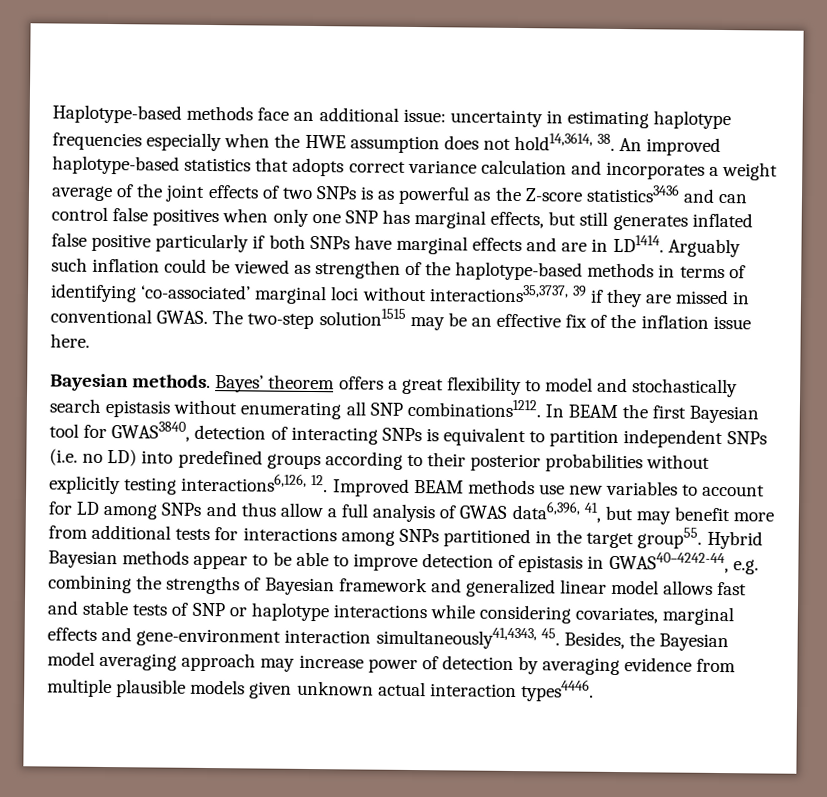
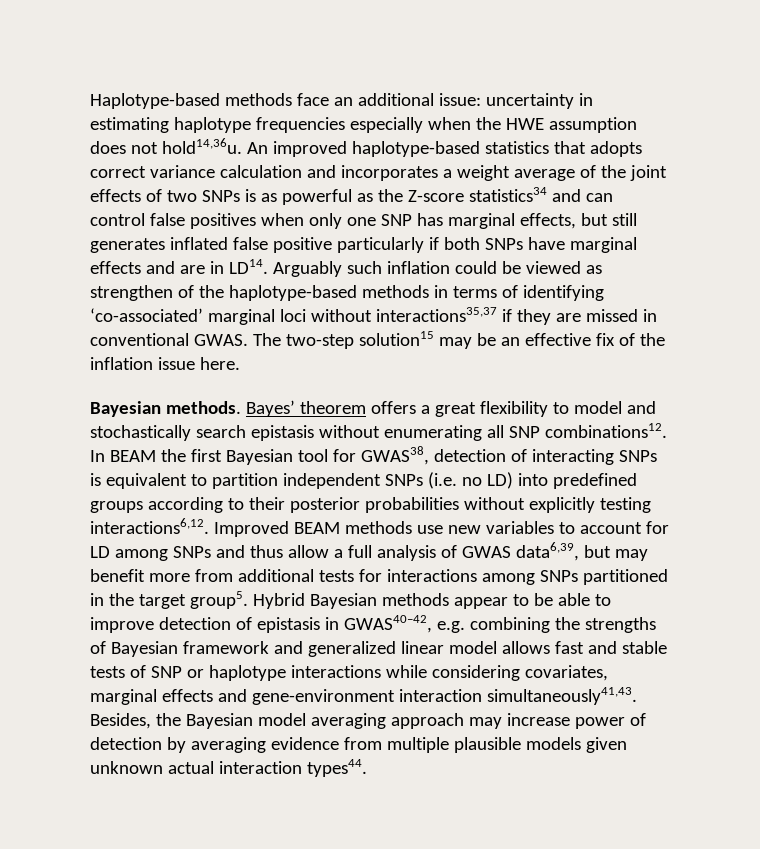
- uncertainty in estimating haplotype frequencies especially when the HWE assumption does not hold14,3614, 38. An improved haplotype-based statistics that adopts correct variance calculation and incorporates a weight average of the joint effects of two SNPs is as powerful as the Z-score statistics3436 and can control false positives when only one SNP has marginal effects, but still generates inflated false positive particularly if both SNPs have marginal effects and are in LD1414.
+ uncertainty in estimating haplotype frequencies especially when the HWE assumption does not hold14,36u. An improved haplotype-based statistics that adopts correct variance calculation and incorporates a weight average of the joint effects of two SNPs is as powerful as the Z-score statistics34 and can control false positives when only one SNP has marginal effects, but still generates inflated false positive particularly if both SNPs have marginal effects and are in LD14.
- Arguably such inflation could be viewed as strengthen of the haplotype-based methods in terms of identifying ‘co-associated’ marginal loci without interactions35,3737, 39 if they are missed in conventional GWAS.
+ Arguably such inflation could be viewed as strengthen of the haplotype-based methods in terms of identifying ‘co-associated’ marginal loci without interactions35,37 if they are missed in conventional GWAS.
- The two-step solution1515 may be an effective fix of the inflation issue here.
+ The two-step solution15 may be an effective fix of the inflation issue here.
- Bayes’ theorem offers a great flexibility to model and stochastically search epistasis without enumerating all SNP combinations1212.
+ Bayes’ theorem offers a great flexibility to model and stochastically search epistasis without enumerating all SNP combinations12.
- In BEAM the first Bayesian tool for GWAS3840, detection of interacting SNPs is equivalent to partition independent SNPs (i.e. no LD) into predefined groups according to their posterior probabilities without explicitly testing interactions6,126, 12. Improved BEAM methods use new variables to account for LD among SNPs and thus allow a full analysis of GWAS data6,396, 41, but may benefit more from additional tests for interactions among SNPs partitioned in the target group55.
+ In BEAM the first Bayesian tool for GWAS38, detection of interacting SNPs is equivalent to partition independent SNPs (i.e. no LD) into predefined groups according to their posterior probabilities without explicitly testing interactions6,12. Improved BEAM methods use new variables to account for LD among SNPs and thus allow a full analysis of GWAS data6,39, but may benefit more from additional tests for interactions among SNPs partitioned in the target group5.
- Hybrid Bayesian methods appear to be able to improve detection of epistasis in GWAS40–4242-44, e.g. combining the strengths of Bayesian framework and generalized linear model allows fast and stable tests of SNP or haplotype interactions while considering covariates, marginal effects and gene-environment interaction simultaneously41,4343, 45. Besides, the Bayesian model averaging approach may increase power of detection by averaging evidence from multiple plausible models given unknown actual interaction types4446.
+ Hybrid Bayesian methods appear to be able to improve detection of epistasis in GWAS40–42, e.g. combining the strengths of Bayesian framework and generalized linear model allows fast and stable tests of SNP or haplotype interactions while considering covariates, marginal effects and gene-environment interaction simultaneously41,43. Besides, the Bayesian model averaging approach may increase power of detection by averaging evidence from multiple plausible models given unknown actual interaction types44.

